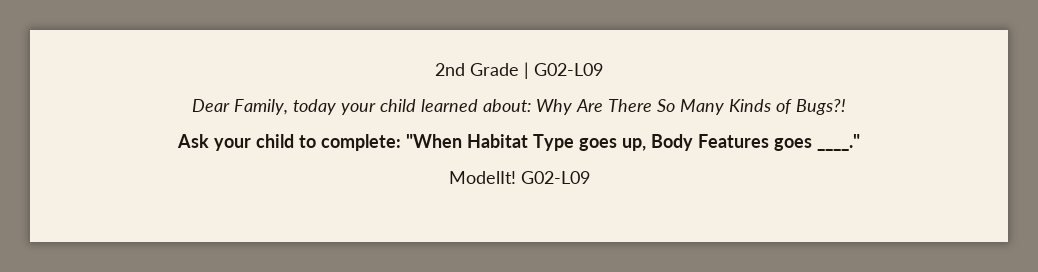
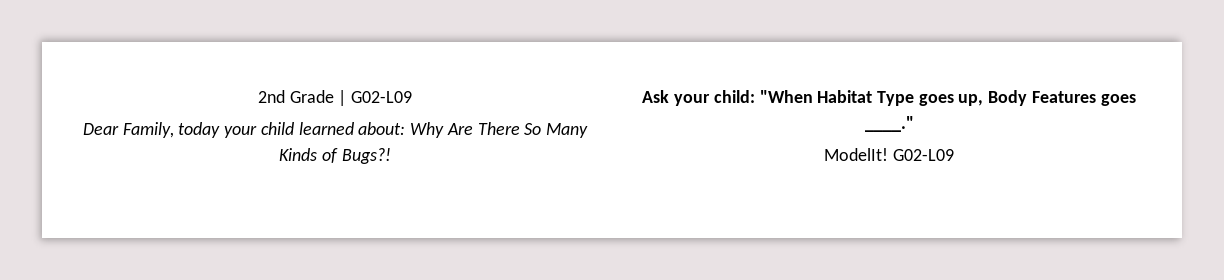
- Ask your child to complete: "When Habitat Type goes up, Body Features goes ____."
+ Ask your child: "When Habitat Type goes up, Body Features goes ____."

